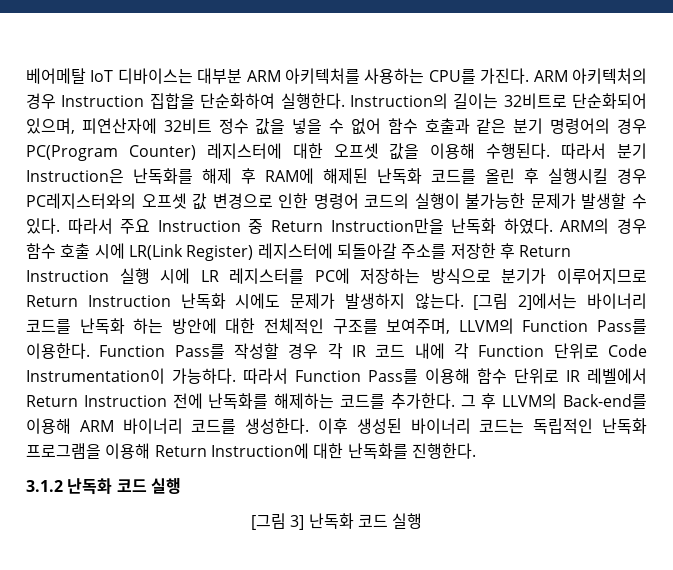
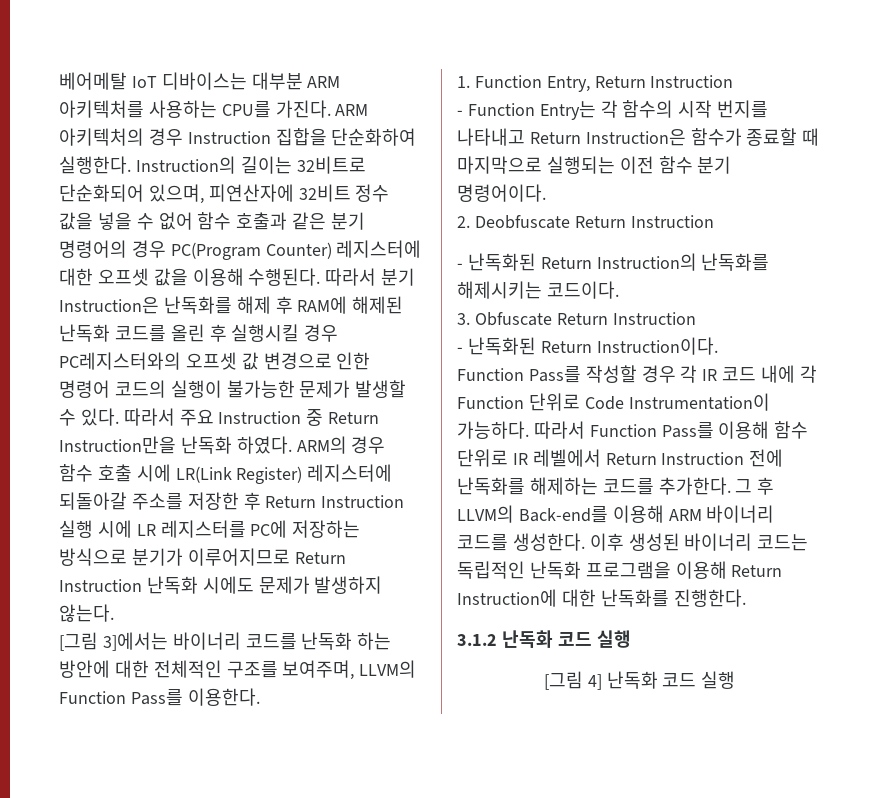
- ARM의 경우 함수 호출 시에 LR(Link Register) 레지스터에 되돌아갈 주소를 저장한 후 Return Instruction 실행 시에 LR 레지스터를 PC에 저장하는 방식으로 분기가 이루어지므로 Return Instruction 난독화 시에도 문제가 발생하지 않는다. [그림 2]에서는 바이너리 코드를 난독화 하는 방안에 대한 전체적인 구조를 보여주며, LLVM의 Function Pass를 이용한다. Function Pass를 작성할 경우 각 IR 코드 내에 각 Function 단위로 Code Instrumentation이 가능하다.
+ ARM의 경우 함수 호출 시에 LR(Link Register) 레지스터에 되돌아갈 주소를 저장한 후 Return Instruction 실행 시에 LR 레지스터를 PC에 저장하는 방식으로 분기가 이루어지므로 Return Instruction 난독화 시에도 문제가 발생하지 않는다.
+ [그림 3]에서는 바이너리 코드를 난독화 하는 방안에 대한 전체적인 구조를 보여주며, LLVM의 Function Pass를 이용한다.
+ 1. Function Entry, Return Instruction
+ - Function Entry는 각 함수의 시작 번지를 나타내고 Return Instruction은 함수가 종료할 때 마지막으로 실행되는 이전 함수 분기 명령어이다.
+ 2. Deobfuscate Return Instruction
+ - 난독화된 Return Instruction의 난독화를 해제시키는 코드이다.
+ 3. Obfuscate Return Instruction
+ - 난독화된 Return Instruction이다.
+ Function Pass를 작성할 경우 각 IR 코드 내에 각 Function 단위로 Code Instrumentation이 가능하다.
- [그림 3] 난독화 코드 실행
+ [그림 4] 난독화 코드 실행

